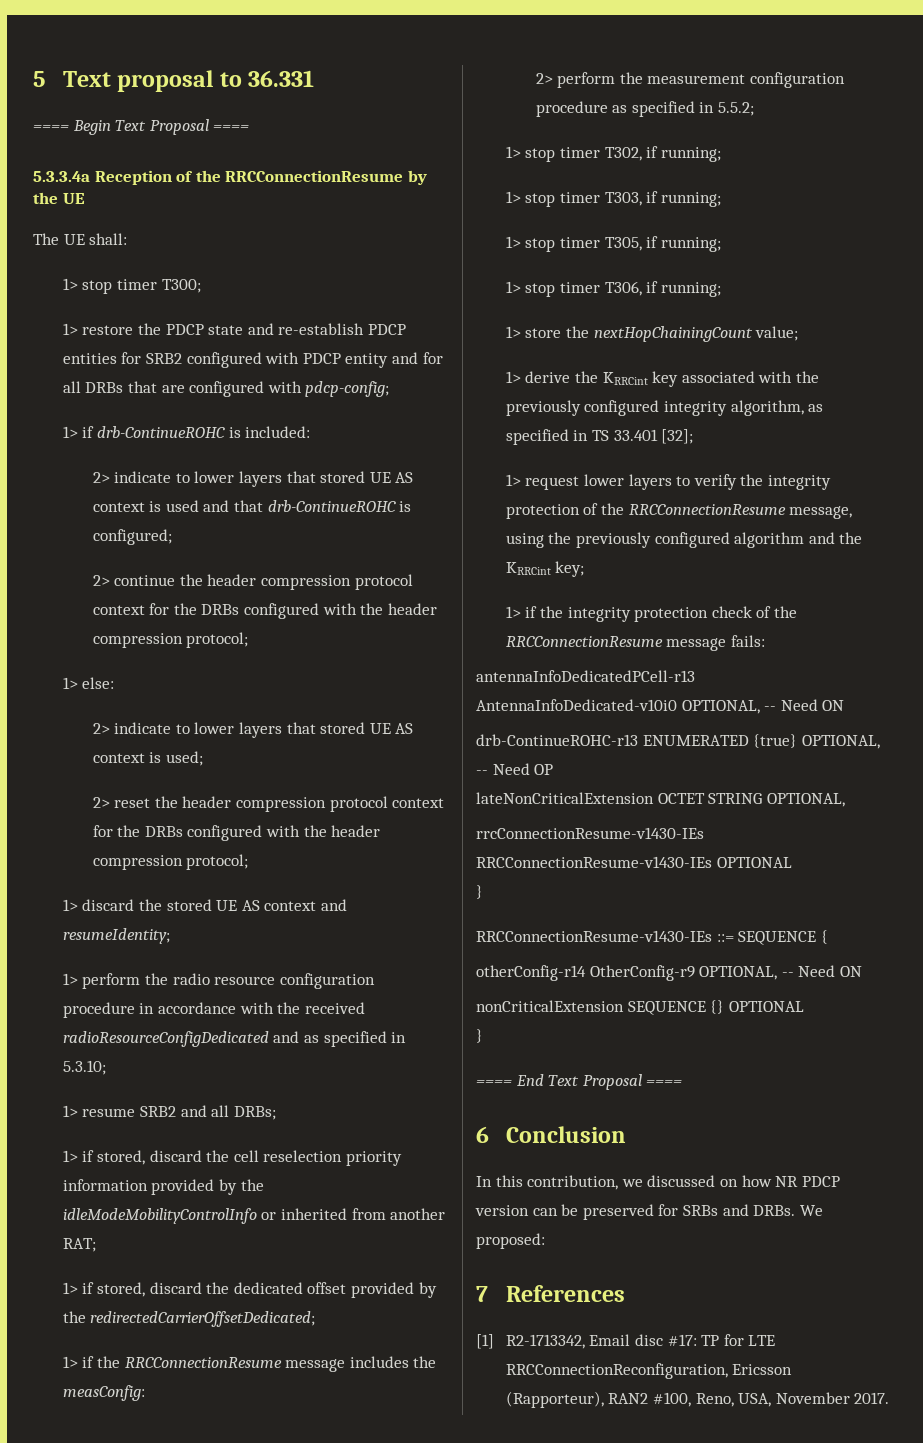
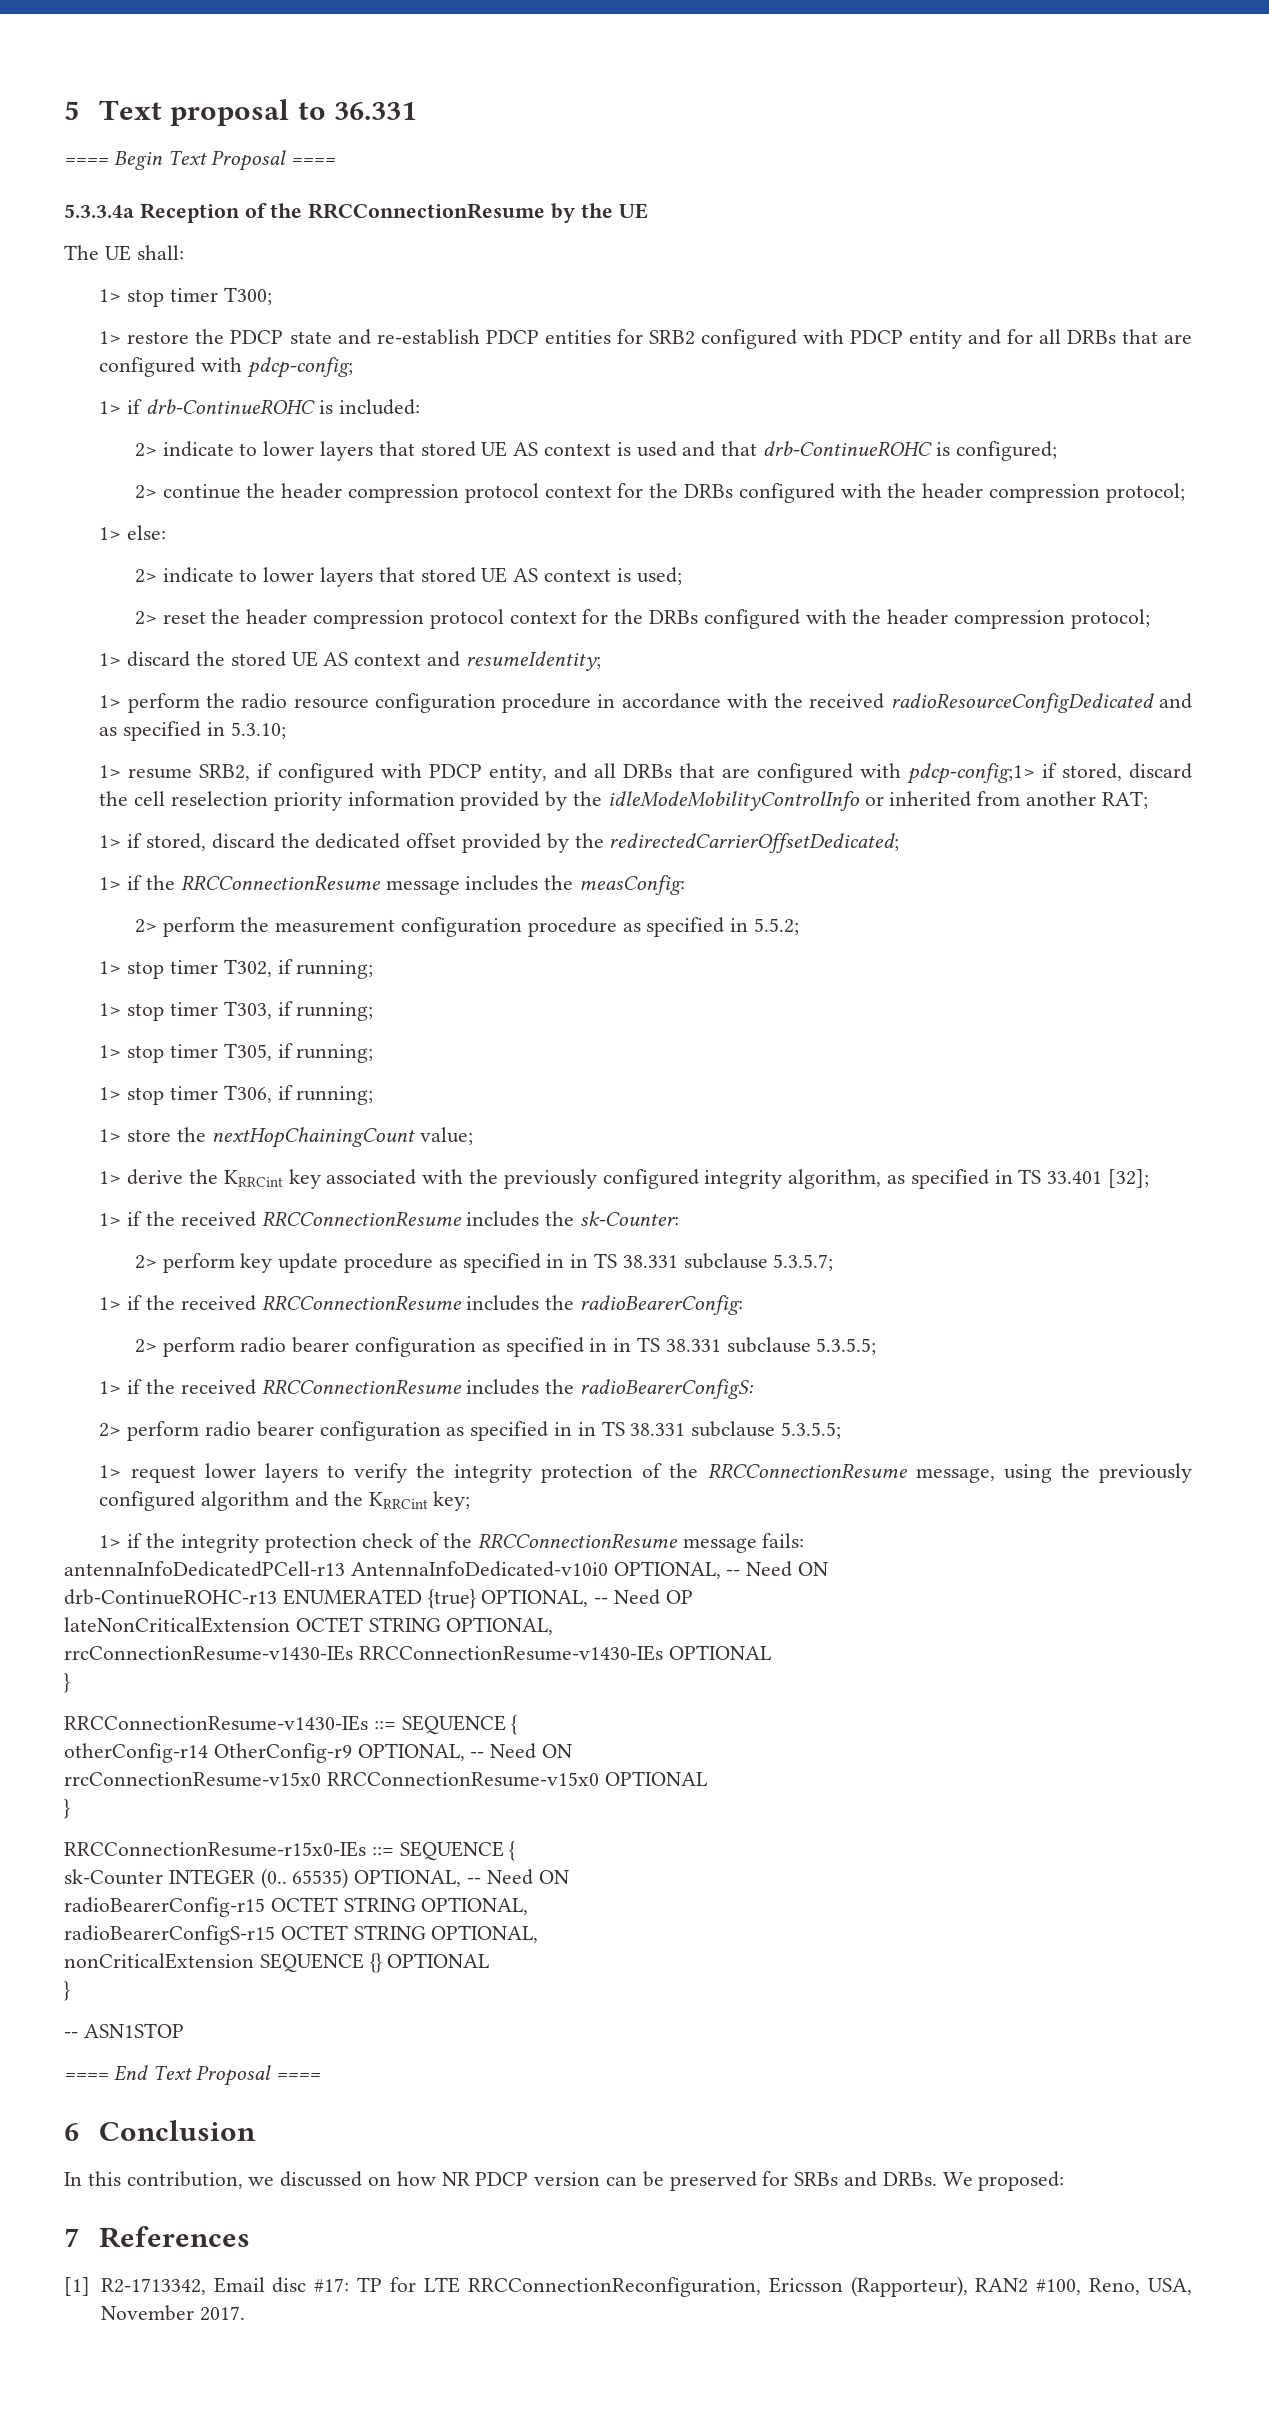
- 1> resume SRB2 and all DRBs;
- 1> if stored, discard the cell reselection priority information provided by the idleModeMobilityControlInfo or inherited from another RAT;
+ 1> resume SRB2, if configured with PDCP entity, and all DRBs that are configured with pdcp-config;1> if stored, discard the cell reselection priority information provided by the idleModeMobilityControlInfo or inherited from another RAT;
+ 1> if the received RRCConnectionResume includes the sk-Counter:
+ 2> perform key update procedure as specified in in TS 38.331 subclause 5.3.5.7;
+ 1> if the received RRCConnectionResume includes the radioBearerConfig:
+ 2> perform radio bearer configuration as specified in in TS 38.331 subclause 5.3.5.5;
+ 1> if the received RRCConnectionResume includes the radioBearerConfigS:
+ 2> perform radio bearer configuration as specified in in TS 38.331 subclause 5.3.5.5;
+ rrcConnectionResume-v15x0 RRCConnectionResume-v15x0 OPTIONAL
+ }
+ RRCConnectionResume-r15x0-IEs ::= SEQUENCE {
+ sk-Counter INTEGER (0.. 65535) OPTIONAL, -- Need ON
+ radioBearerConfig-r15 OCTET STRING OPTIONAL,
+ radioBearerConfigS-r15 OCTET STRING OPTIONAL,
+ -- ASN1STOP

